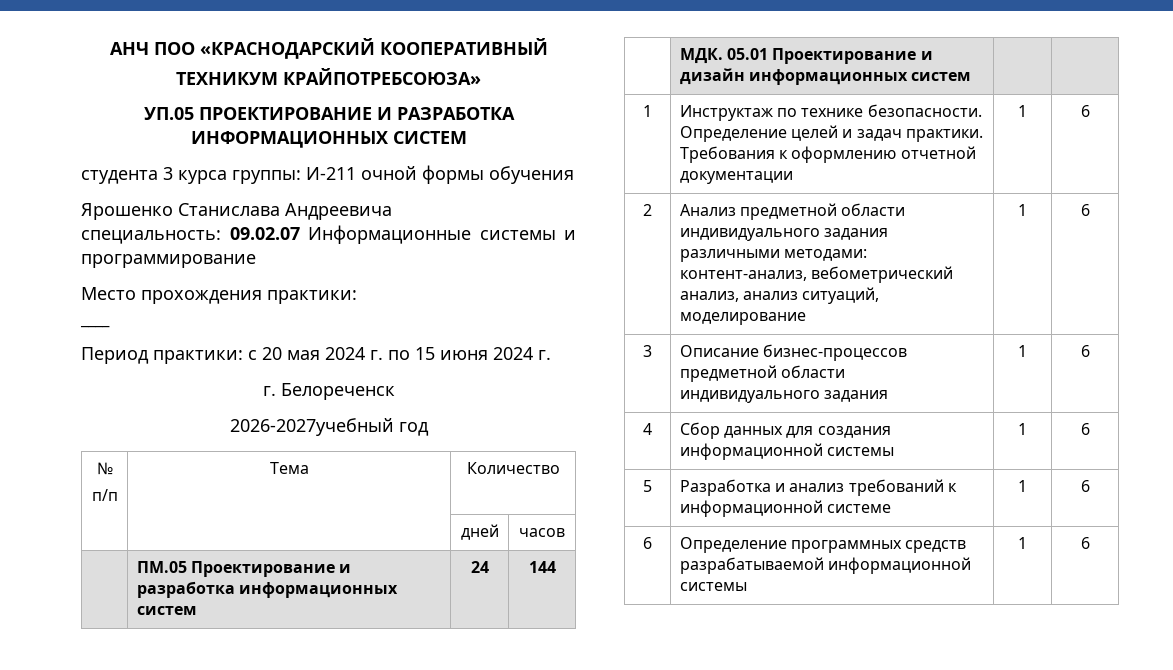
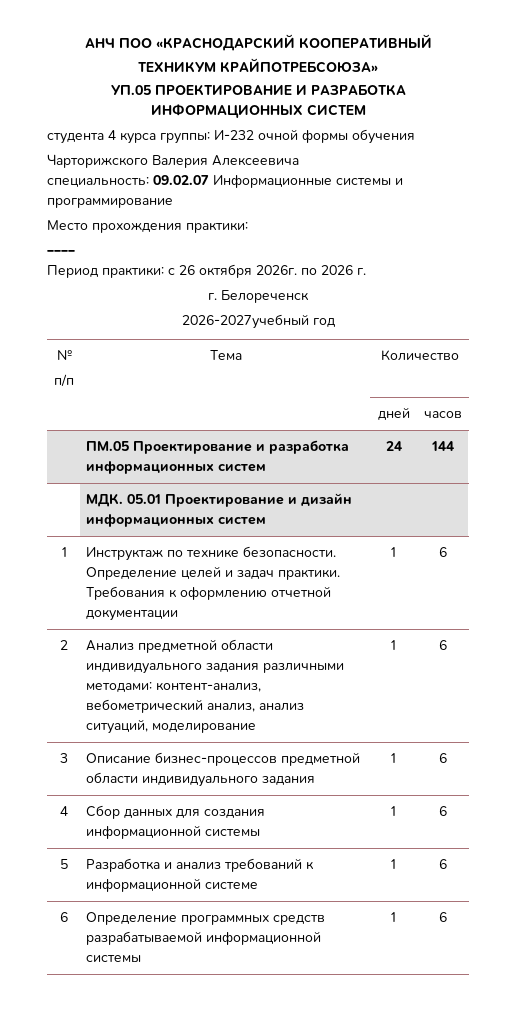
- студента 3 курса группы: И-211 очной формы обучения
+ студента 4 курса группы: И-232 очной формы обучения
- Ярошенко Станислава Андреевича
+ Чарторижского Валерия Алексеевича
- Период практики: с 20 мая 2024 г. по 15 июня 2024 г.
+ Период практики: с 26 октября 2026г. по 2026 г.

